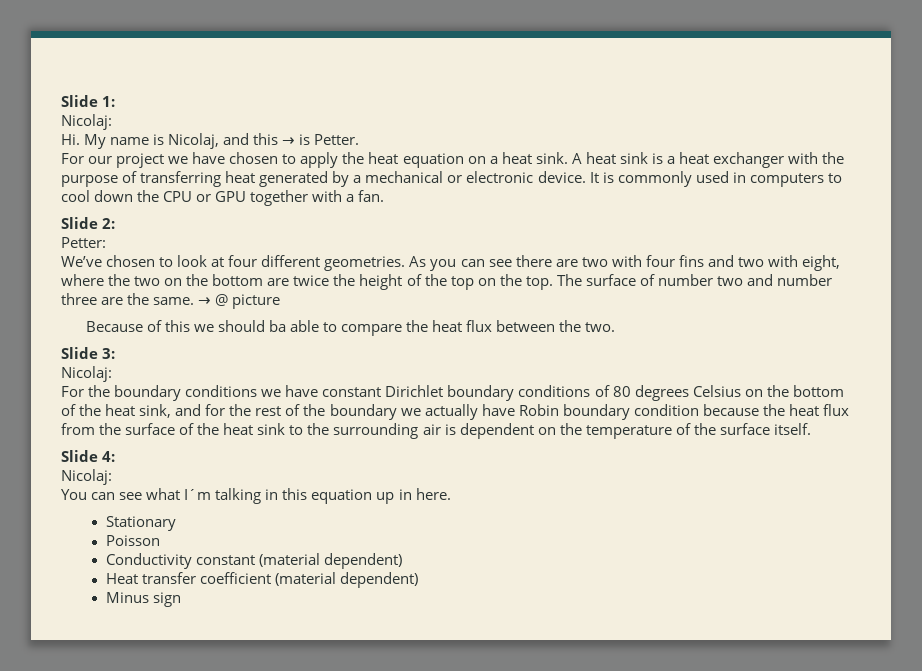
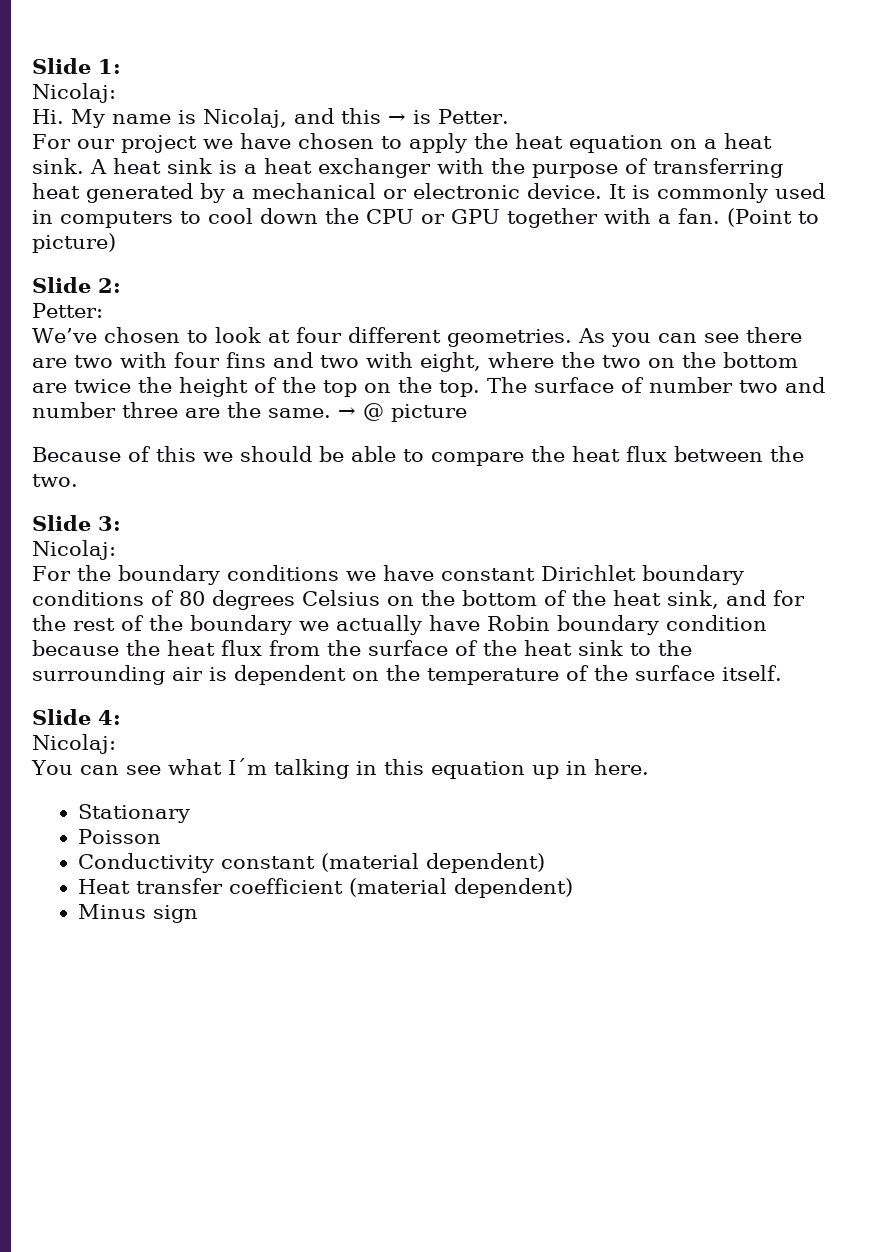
+ (Point to picture)
- Because of this we should ba able to compare the heat flux between the two.
+ Because of this we should be able to compare the heat flux between the two.

